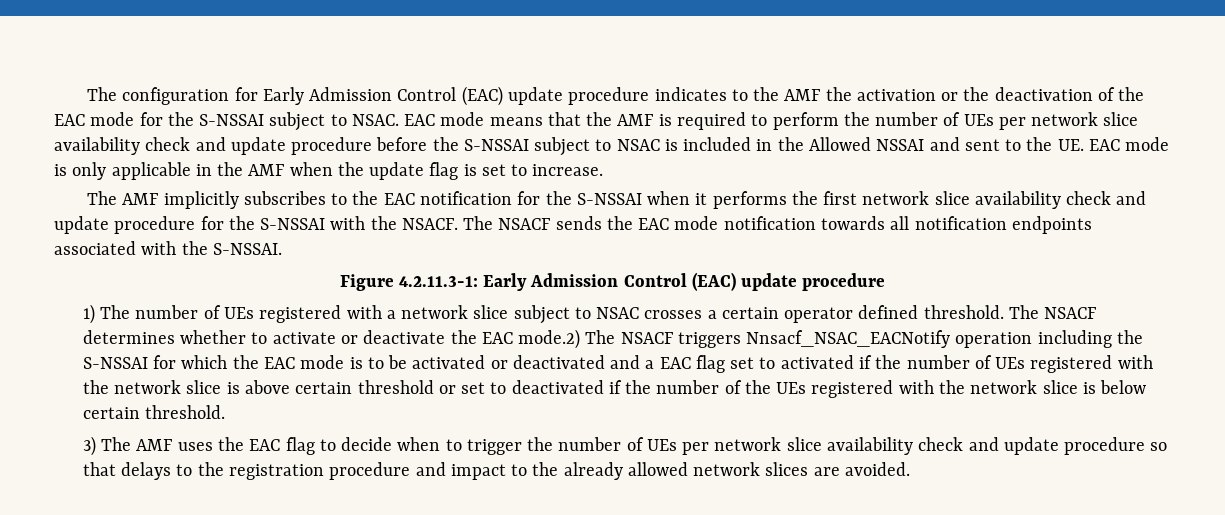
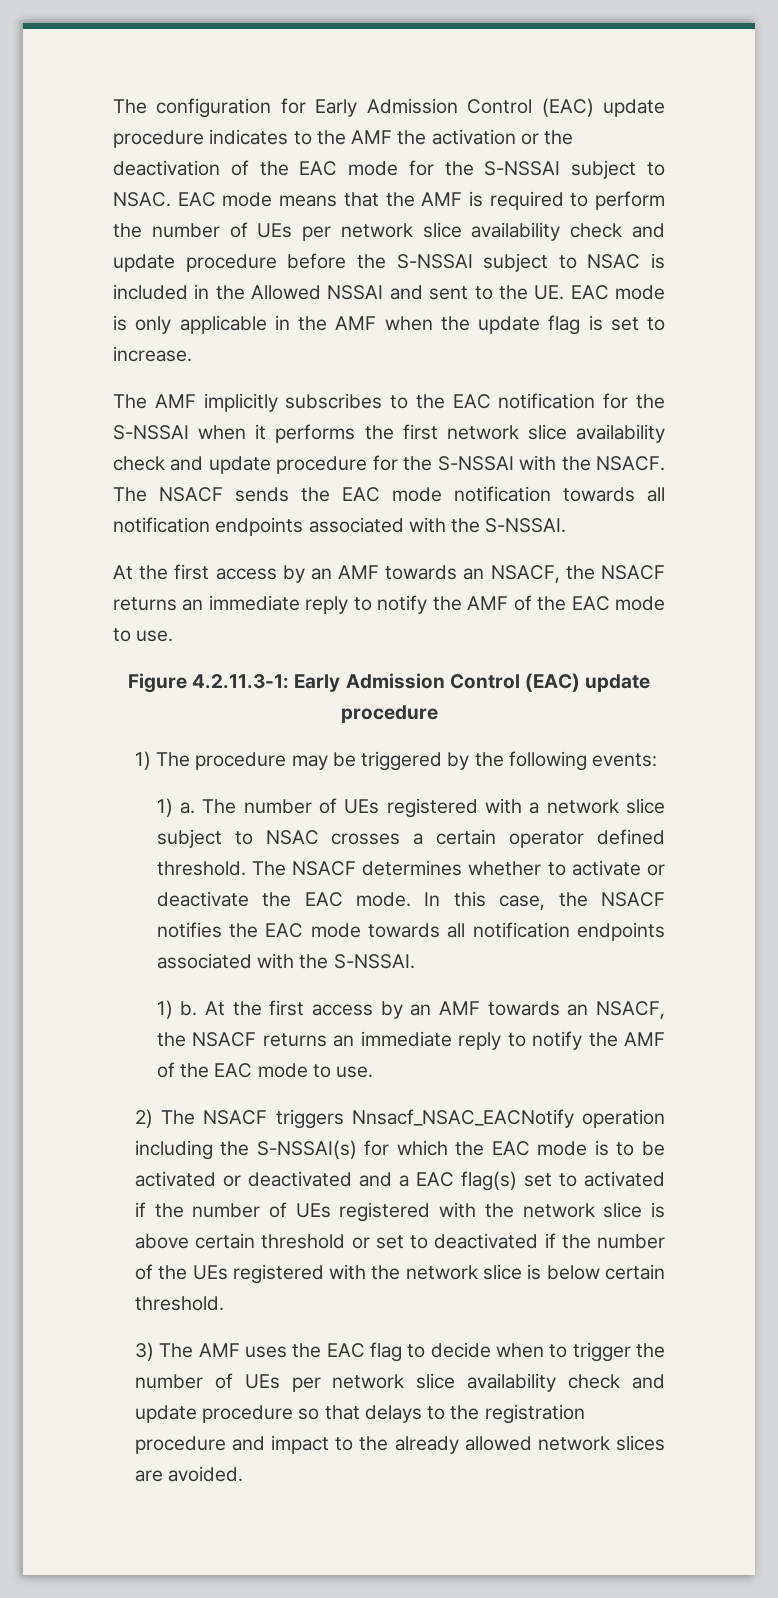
  The NSACF sends the EAC mode notification towards all notification endpoints associated with the S-NSSAI.
+ At the first access by an AMF towards an NSACF, the NSACF returns an immediate reply to notify the AMF of the EAC mode to use.
- 1) The number of UEs registered with a network slice subject to NSAC crosses a certain operator defined threshold.
+ 1) The procedure may be triggered by the following events:
+ 1) a. The number of UEs registered with a network slice subject to NSAC crosses a certain operator defined threshold.
- The NSACF determines whether to activate or deactivate the EAC mode.2) The NSACF triggers Nnsacf_NSAC_EACNotify operation including the S-NSSAI for which the EAC mode is to be activated or deactivated and a EAC flag set to activated if the number of UEs registered with the network slice is above certain threshold or set to deactivated if the number of the UEs registered with the network slice is below certain threshold.
+ The NSACF determines whether to activate or deactivate the EAC mode. In this case, the NSACF notifies the EAC mode towards all notification endpoints associated with the S-NSSAI.
+ 1) b. At the first access by an AMF towards an NSACF, the NSACF returns an immediate reply to notify the AMF of the EAC mode to use.
+ 2) The NSACF triggers Nnsacf_NSAC_EACNotify operation including the S-NSSAI(s) for which the EAC mode is to be activated or deactivated and a EAC flag(s) set to activated if the number of UEs registered with the network slice is above certain threshold or set to deactivated if the number of the UEs registered with the network slice is below certain threshold.

